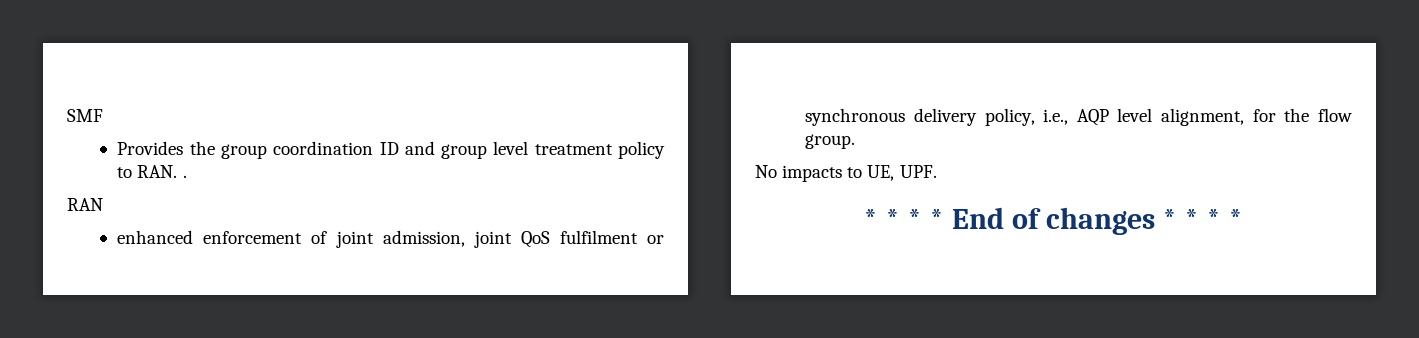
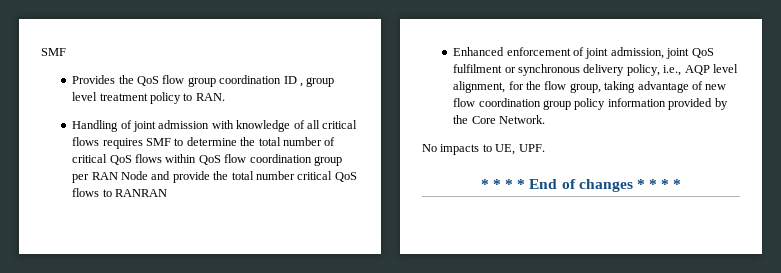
- Provides the group coordination ID and group level treatment policy to RAN. .
- RAN
- enhanced enforcement of joint admission, joint QoS fulfilment or synchronous delivery policy, i.e., AQP level alignment, for the flow group.
+ Provides the QoS flow group coordination ID , group level treatment policy to RAN.
+ Handling of joint admission with knowledge of all critical flows requires SMF to determine the total number of critical QoS flows within QoS flow coordination group per RAN Node and provide the total number critical QoS flows to RANRAN
+ Enhanced enforcement of joint admission, joint QoS fulfilment or synchronous delivery policy, i.e., AQP level alignment, for the flow group, taking advantage of new flow coordination group policy information provided by the Core Network.

